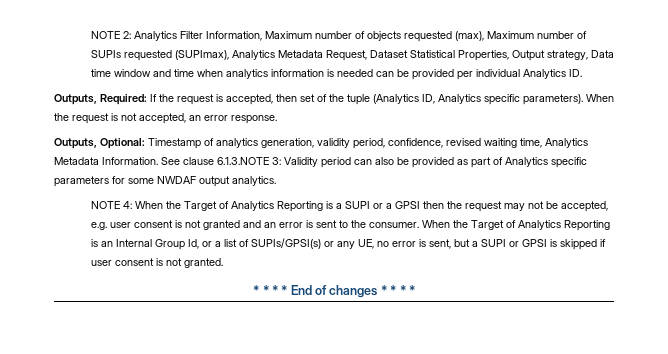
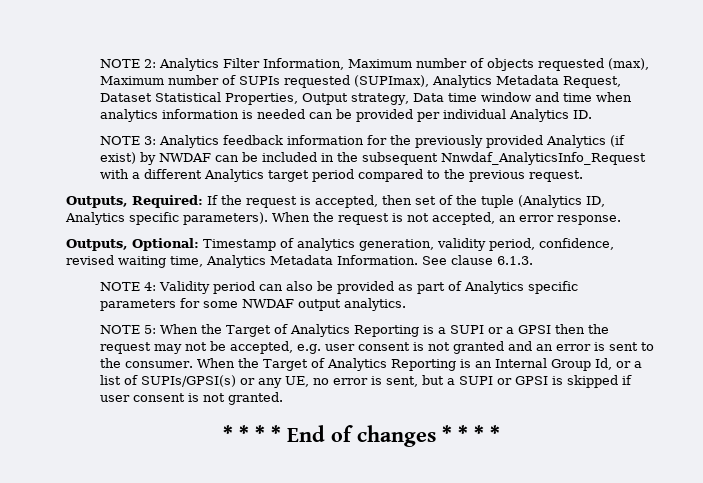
+ NOTE 3: Analytics feedback information for the previously provided Analytics (if exist) by NWDAF can be included in the subsequent Nnwdaf_AnalyticsInfo_Request with a different Analytics target period compared to the previous request.
- See clause 6.1.3.NOTE 3: Validity period can also be provided as part of Analytics specific parameters for some NWDAF output analytics.
+ See clause 6.1.3.
+ NOTE 4: Validity period can also be provided as part of Analytics specific parameters for some NWDAF output analytics.
- NOTE 4: When the Target of Analytics Reporting is a SUPI or a GPSI then the request may not be accepted, e.g. user consent is not granted and an error is sent to the consumer.
+ NOTE 5: When the Target of Analytics Reporting is a SUPI or a GPSI then the request may not be accepted, e.g. user consent is not granted and an error is sent to the consumer.

